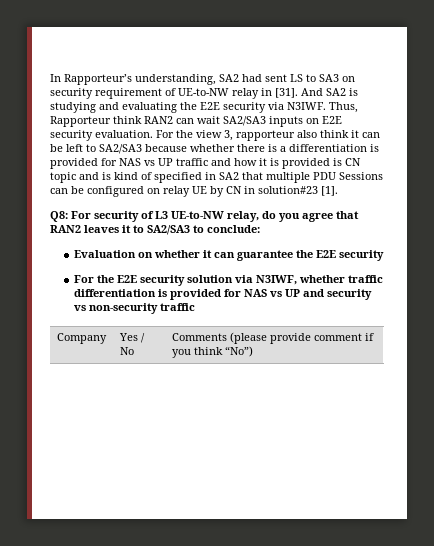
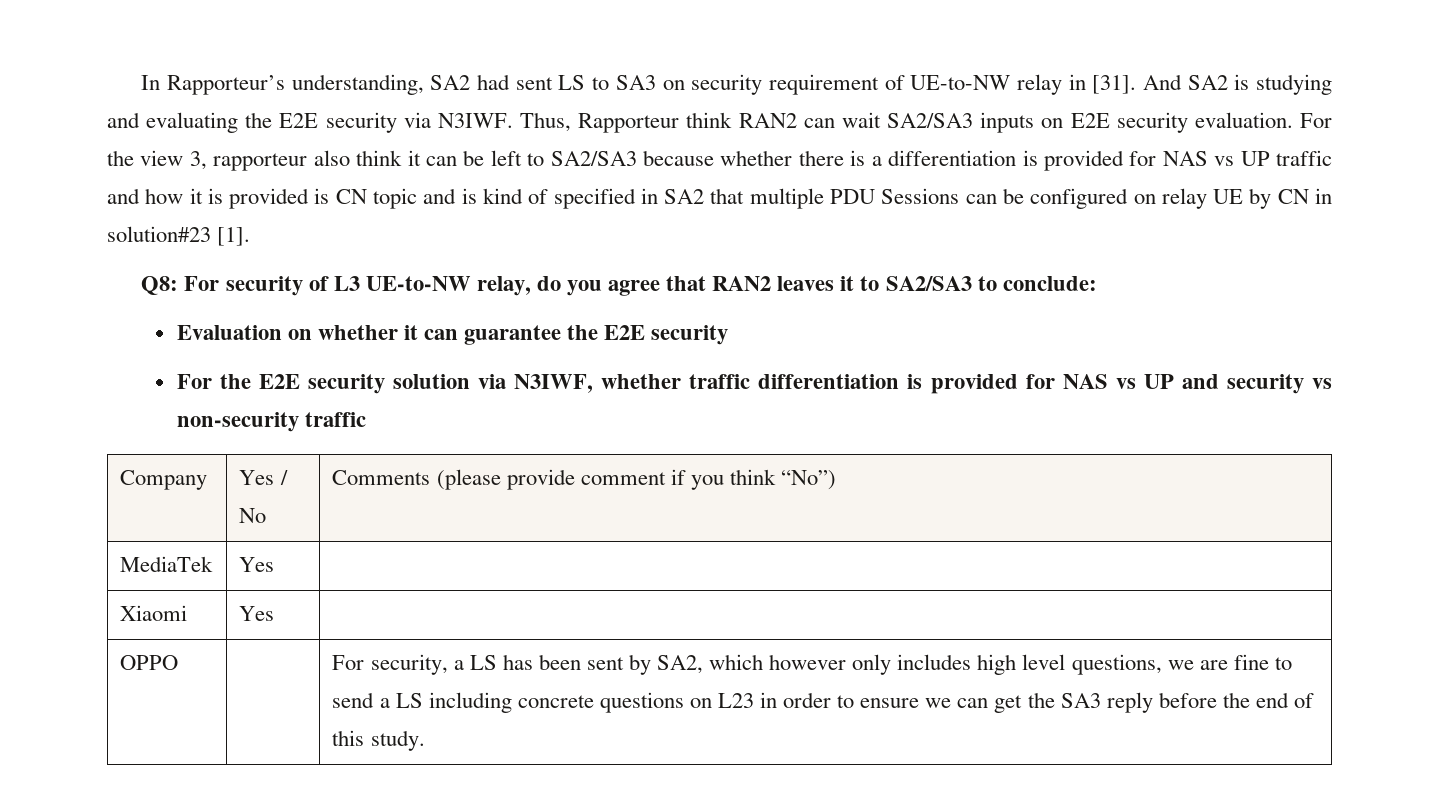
+ MediaTek | Yes |
+ Xiaomi | Yes |
+ OPPO | | For security, a LS has been sent by SA2, which however only includes high level questions, we are fine to send a LS including concrete questions on L23 in order to ensure we can get the SA3 reply before the end of this study.

